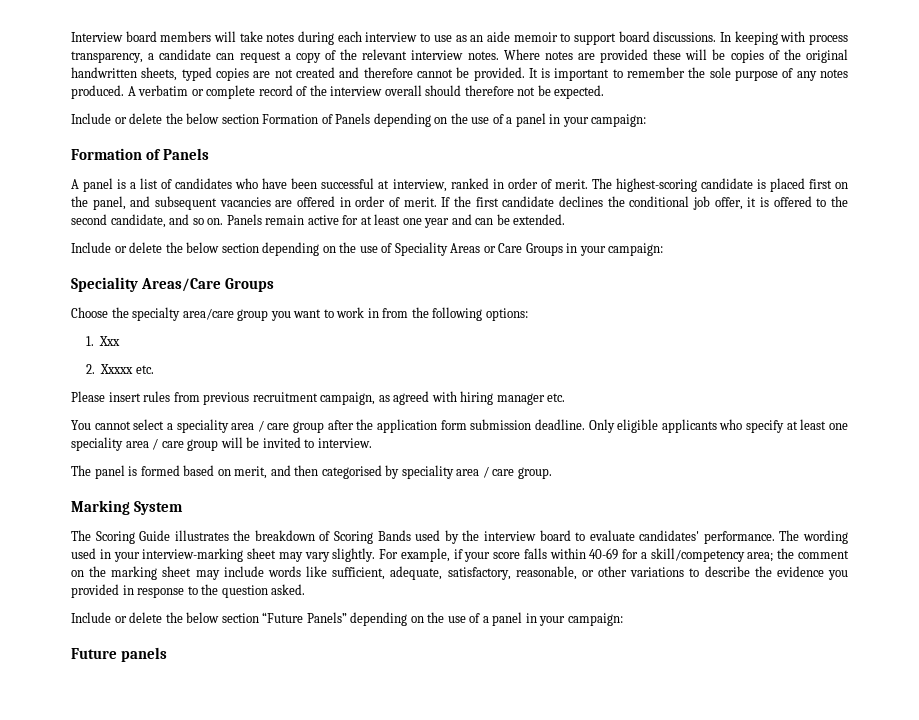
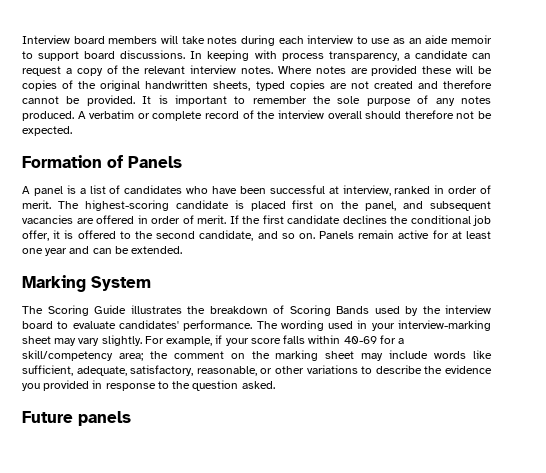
- Include or delete the below section Formation of Panels depending on the use of a panel in your campaign:
- Include or delete the below section depending on the use of Speciality Areas or Care Groups in your campaign:
- Speciality Areas/Care Groups
- Choose the specialty area/care group you want to work in from the following options:
- 1. Xxx
- 2. Xxxxx etc.
- Please insert rules from previous recruitment campaign, as agreed with hiring manager etc.
- You cannot select a speciality area / care group after the application form submission deadline. Only eligible applicants who specify at least one speciality area / care group will be invited to interview.
- The panel is formed based on merit, and then categorised by speciality area / care group.
- Include or delete the below section “Future Panels” depending on the use of a panel in your campaign:

